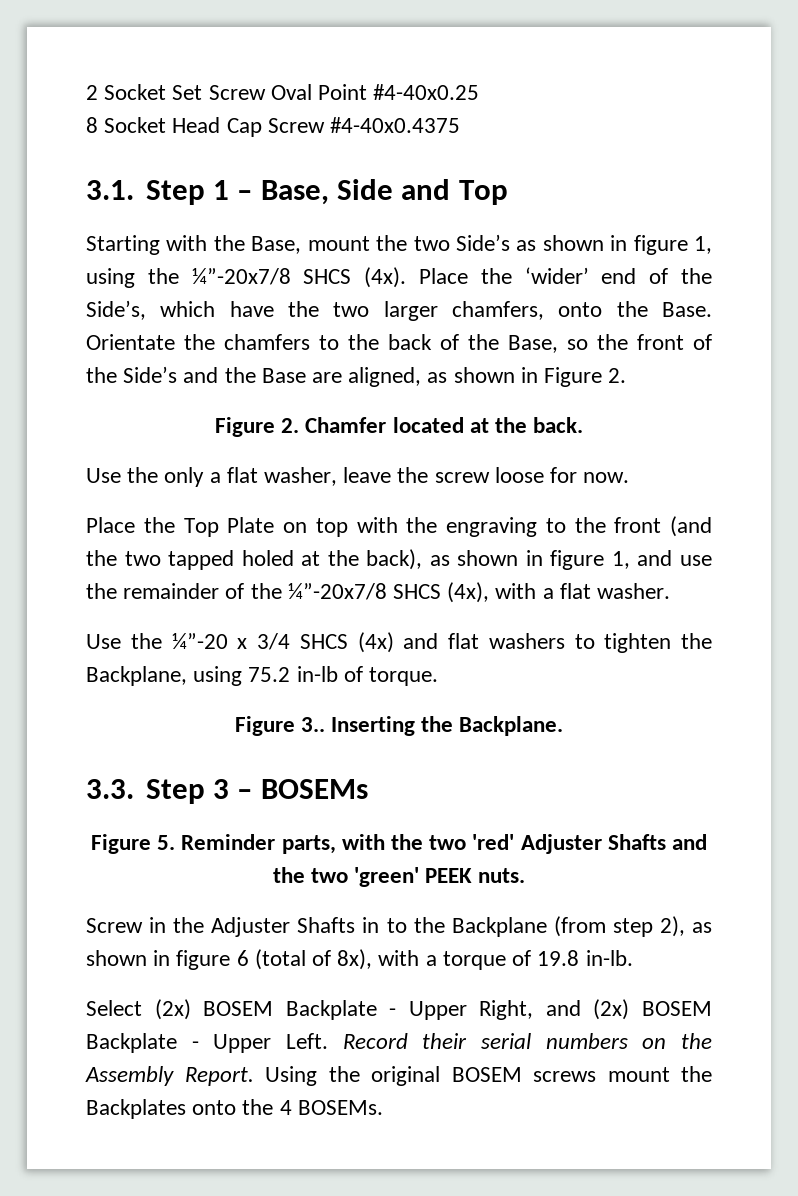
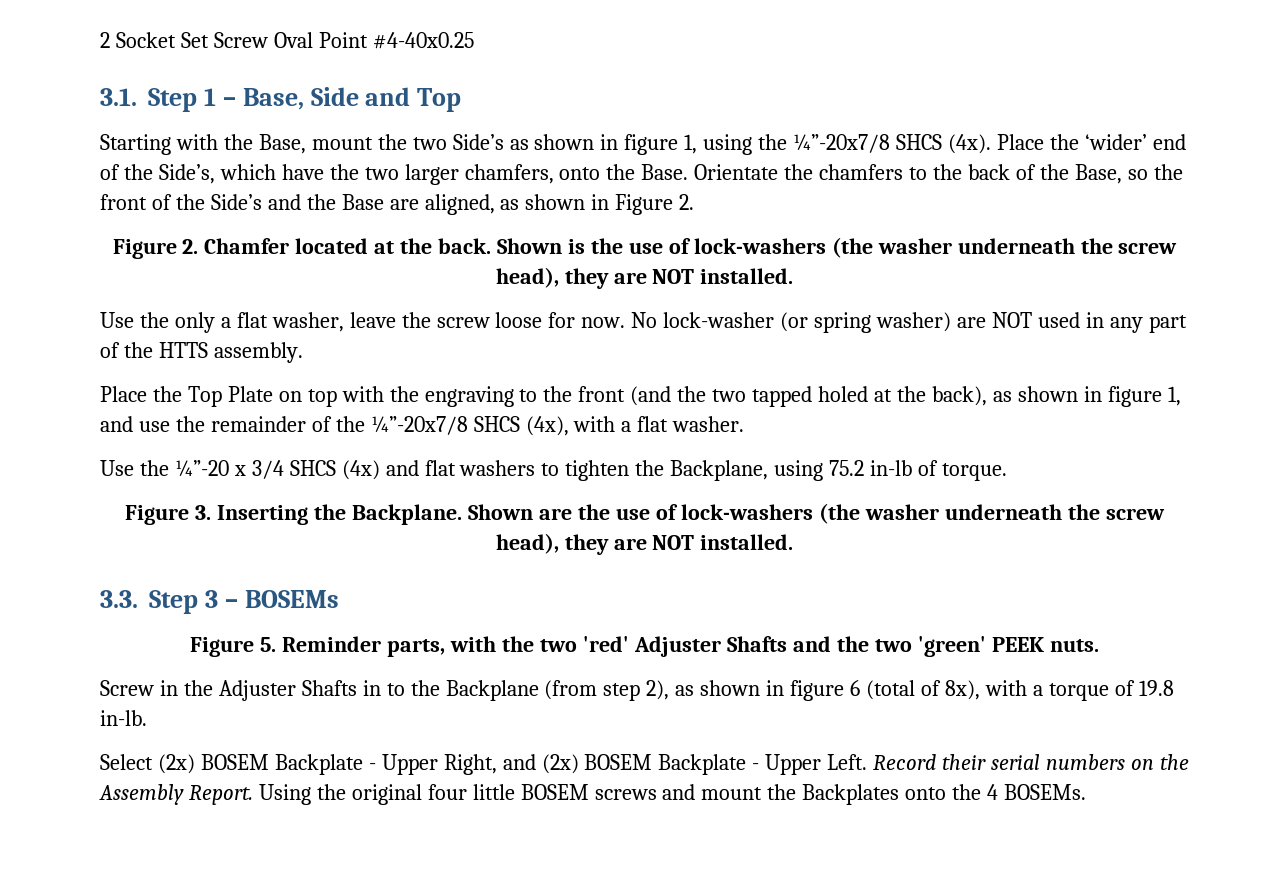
- 8 Socket Head Cap Screw #4-40x0.4375
+ Shown is the use of lock-washers (the washer underneath the screw head), they are NOT installed.
+ No lock-washer (or spring washer) are NOT used in any part of the HTTS assembly.
- Figure 3.. Inserting the Backplane.
+ Figure 3. Inserting the Backplane. Shown are the use of lock-washers (the washer underneath the screw head), they are NOT installed.
- Using the original BOSEM screws mount the Backplates onto the 4 BOSEMs.
+ Using the original four little BOSEM screws and mount the Backplates onto the 4 BOSEMs.

